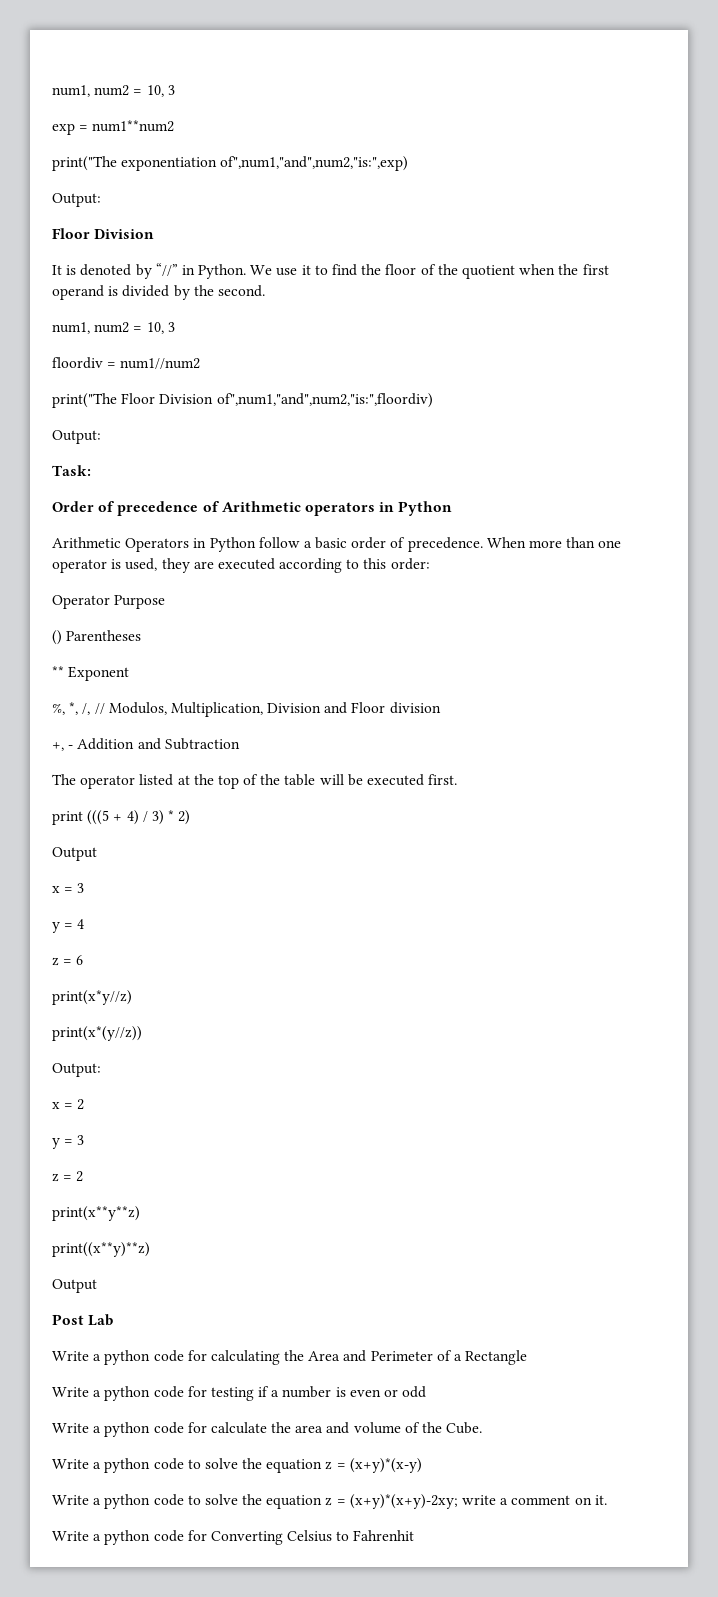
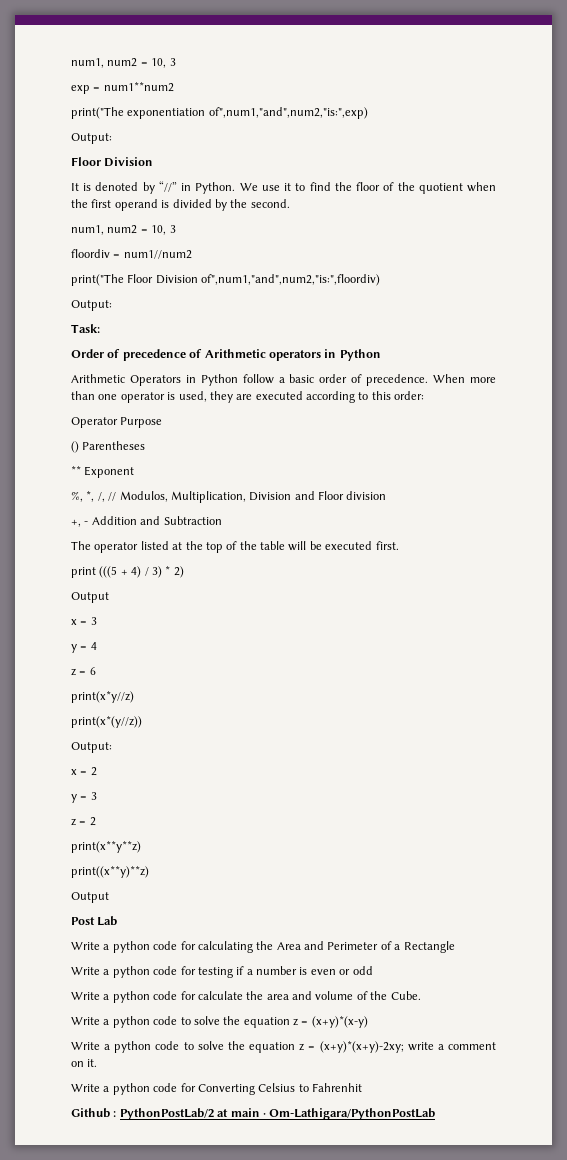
+ Github : PythonPostLab/2 at main · Om-Lathigara/PythonPostLab

